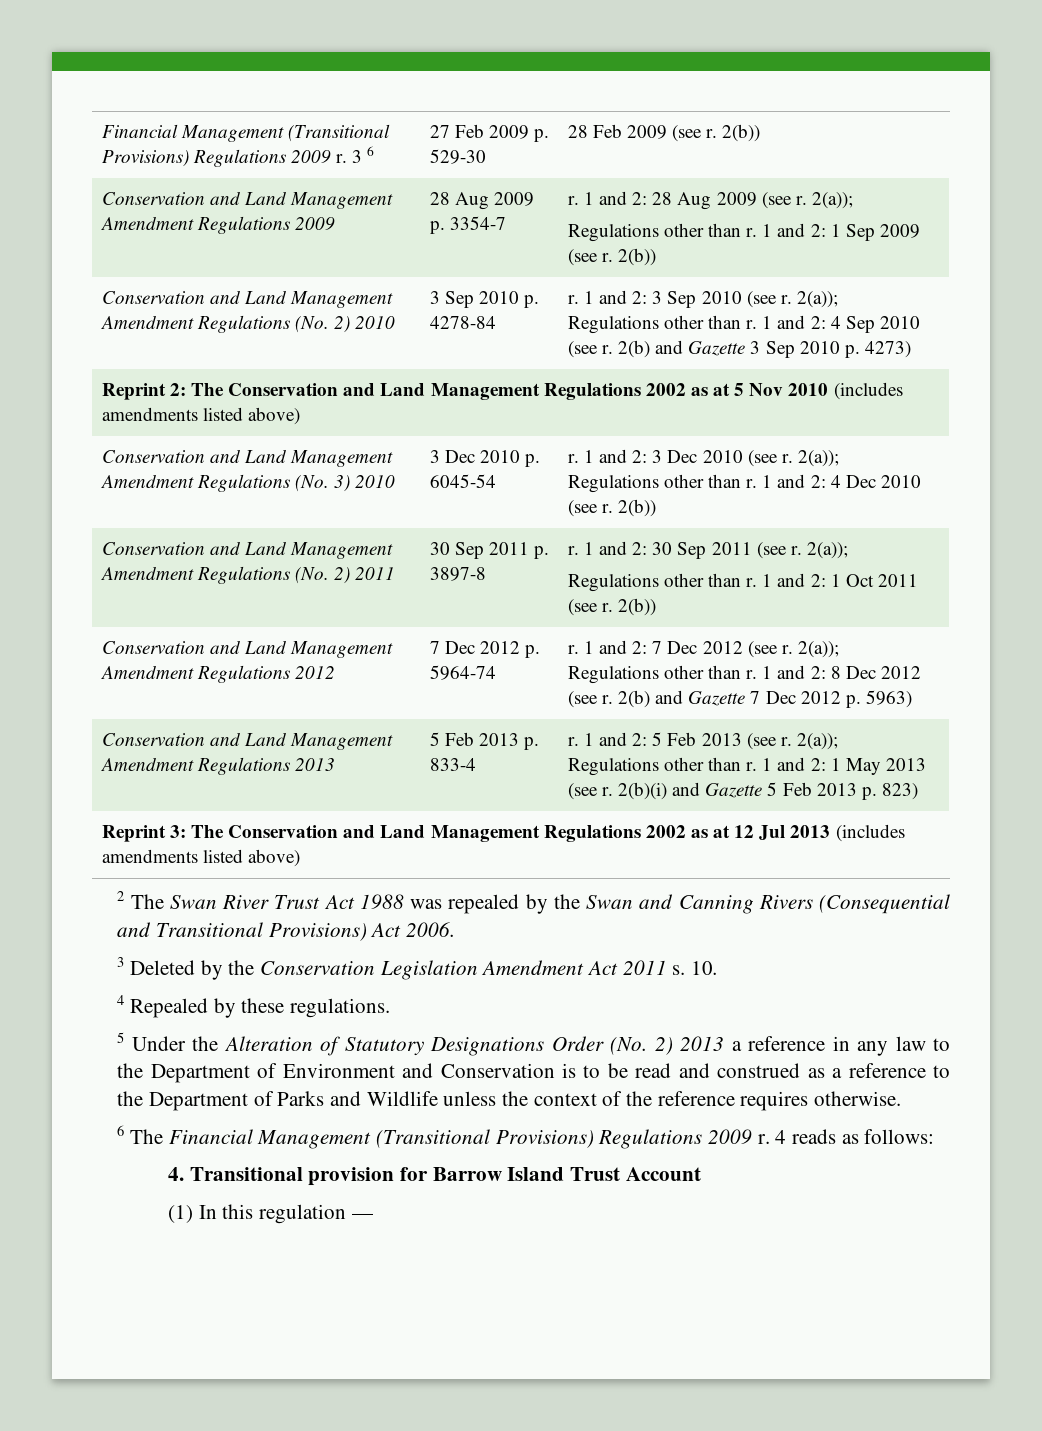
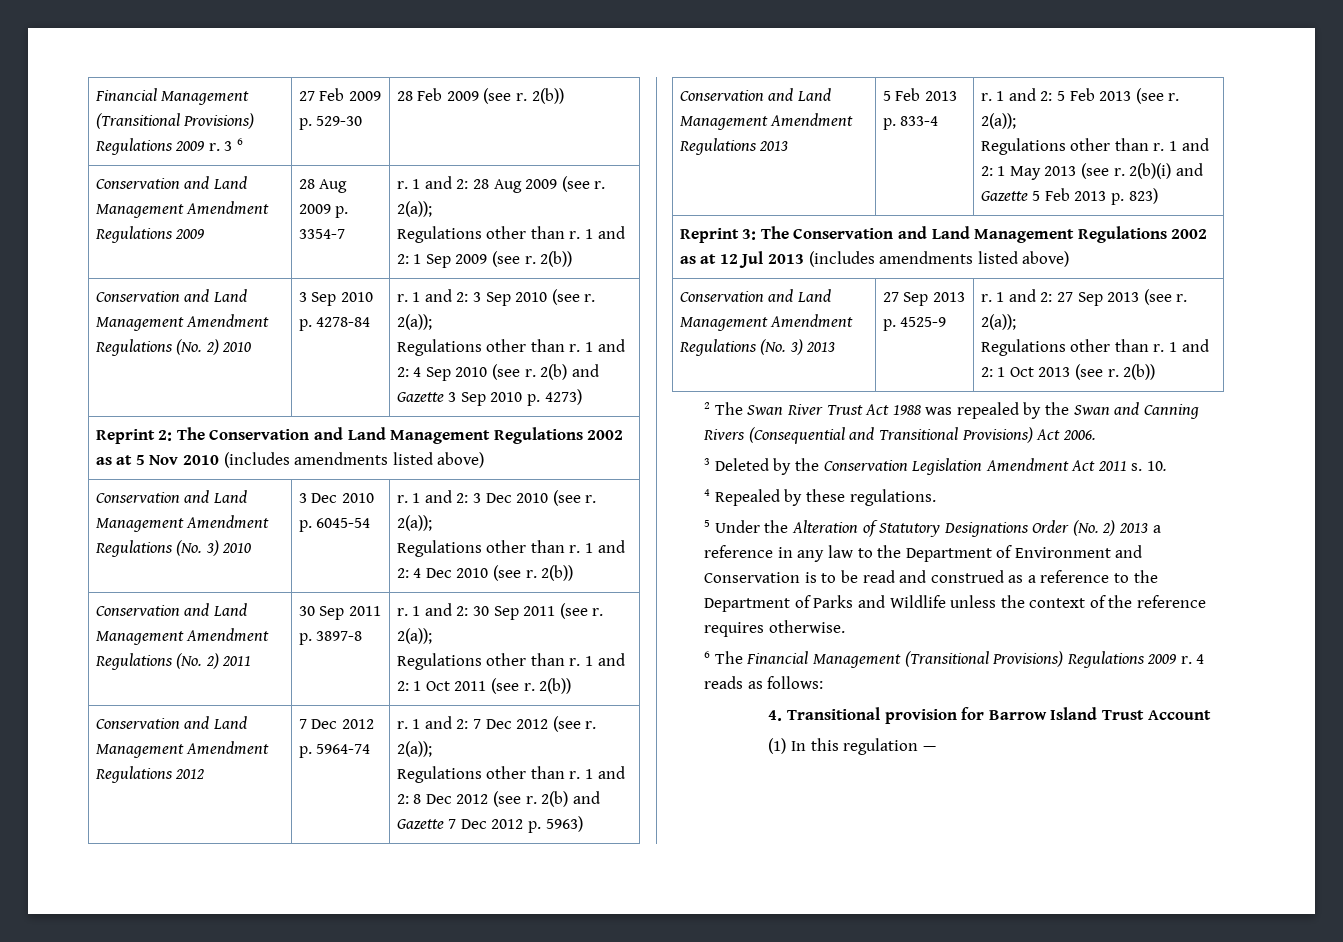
+ Conservation and Land Management Amendment Regulations (No. 3) 2013 | 27 Sep 2013 p. 4525-9 | r. 1 and 2: 27 Sep 2013 (see r. 2(a));
+ Regulations other than r. 1 and 2: 1 Oct 2013 (see r. 2(b))

